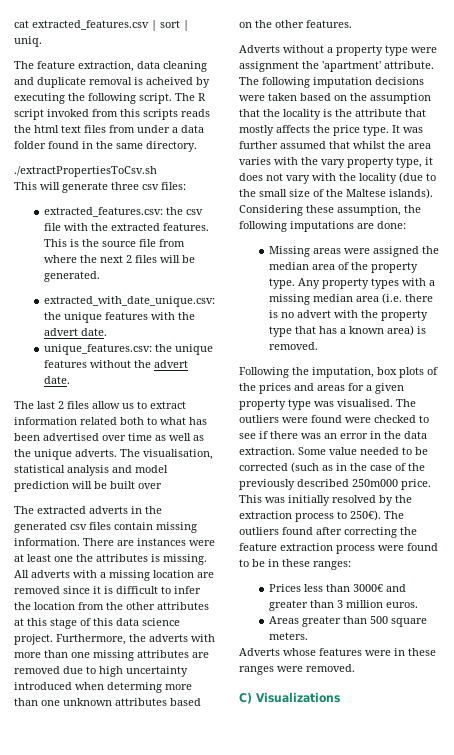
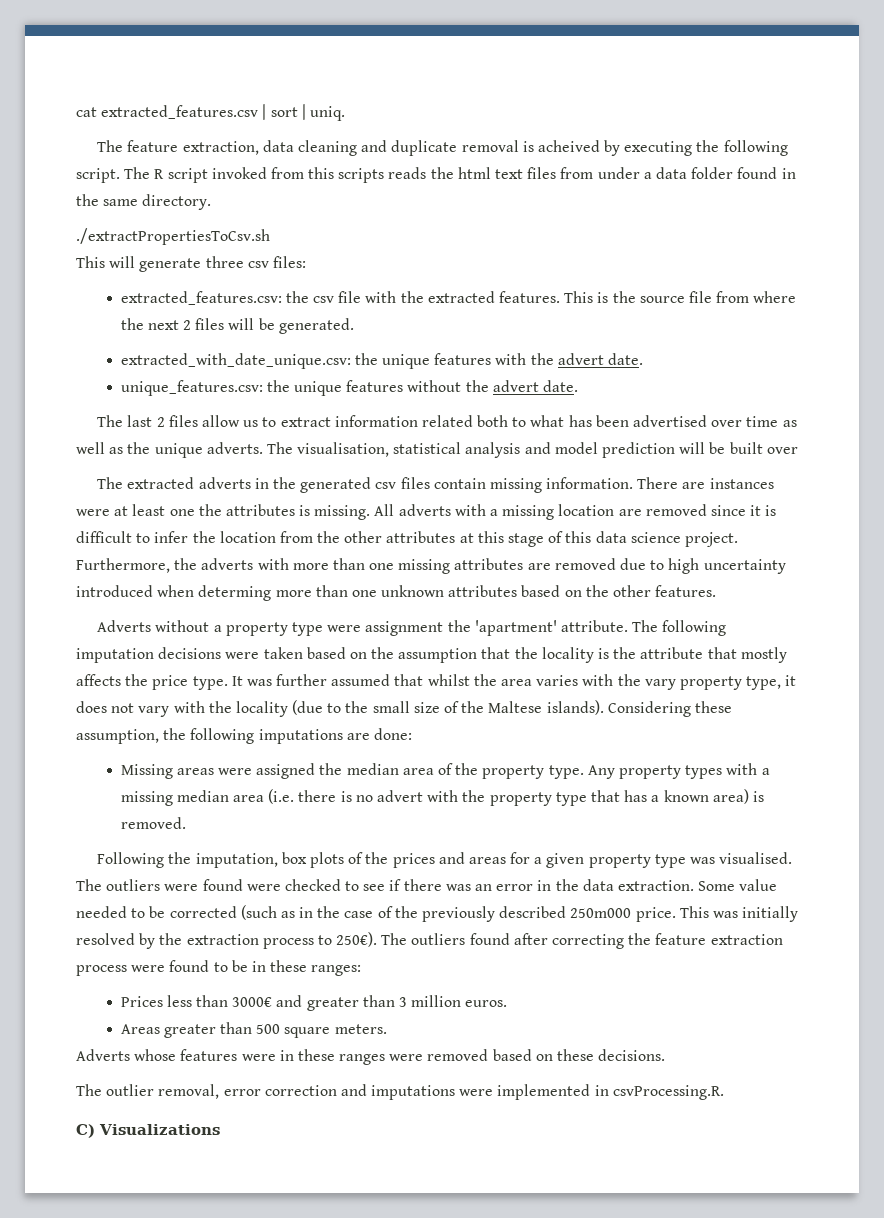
- Adverts whose features were in these ranges were removed.
+ Adverts whose features were in these ranges were removed based on these decisions.
+ The outlier removal, error correction and imputations were implemented in csvProcessing.R.

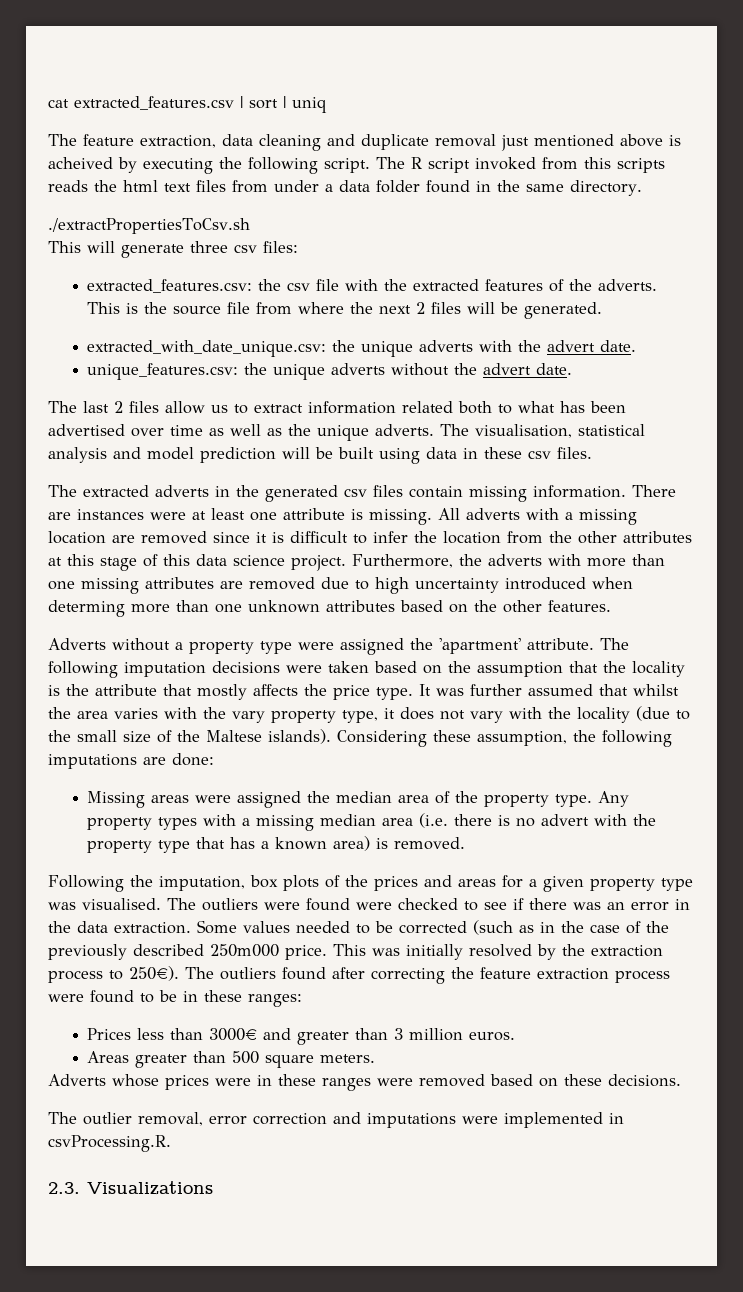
- cat extracted_features.csv | sort | uniq.
+ cat extracted_features.csv | sort | uniq
- The feature extraction, data cleaning and duplicate removal is acheived by executing the following script.
+ The feature extraction, data cleaning and duplicate removal just mentioned above is acheived by executing the following script.
- extracted_features.csv: the csv file with the extracted features.
+ extracted_features.csv: the csv file with the extracted features of the adverts.
- extracted_with_date_unique.csv: the unique features with the advert date.
+ extracted_with_date_unique.csv: the unique adverts with the advert date.
- unique_features.csv: the unique features without the advert date.
+ unique_features.csv: the unique adverts without the advert date.
- The visualisation, statistical analysis and model prediction will be built over
+ The visualisation, statistical analysis and model prediction will be built using data in these csv files.
- There are instances were at least one the attributes is missing.
+ There are instances were at least one attribute is missing.
- Adverts without a property type were assignment the 'apartment' attribute.
+ Adverts without a property type were assigned the 'apartment' attribute.
- Some value needed to be corrected (such as in the case of the previously described 250m000 price.
+ Some values needed to be corrected (such as in the case of the previously described 250m000 price.
- Adverts whose features were in these ranges were removed based on these decisions.
+ Adverts whose prices were in these ranges were removed based on these decisions.
- C) Visualizations
+ 2.3. Visualizations

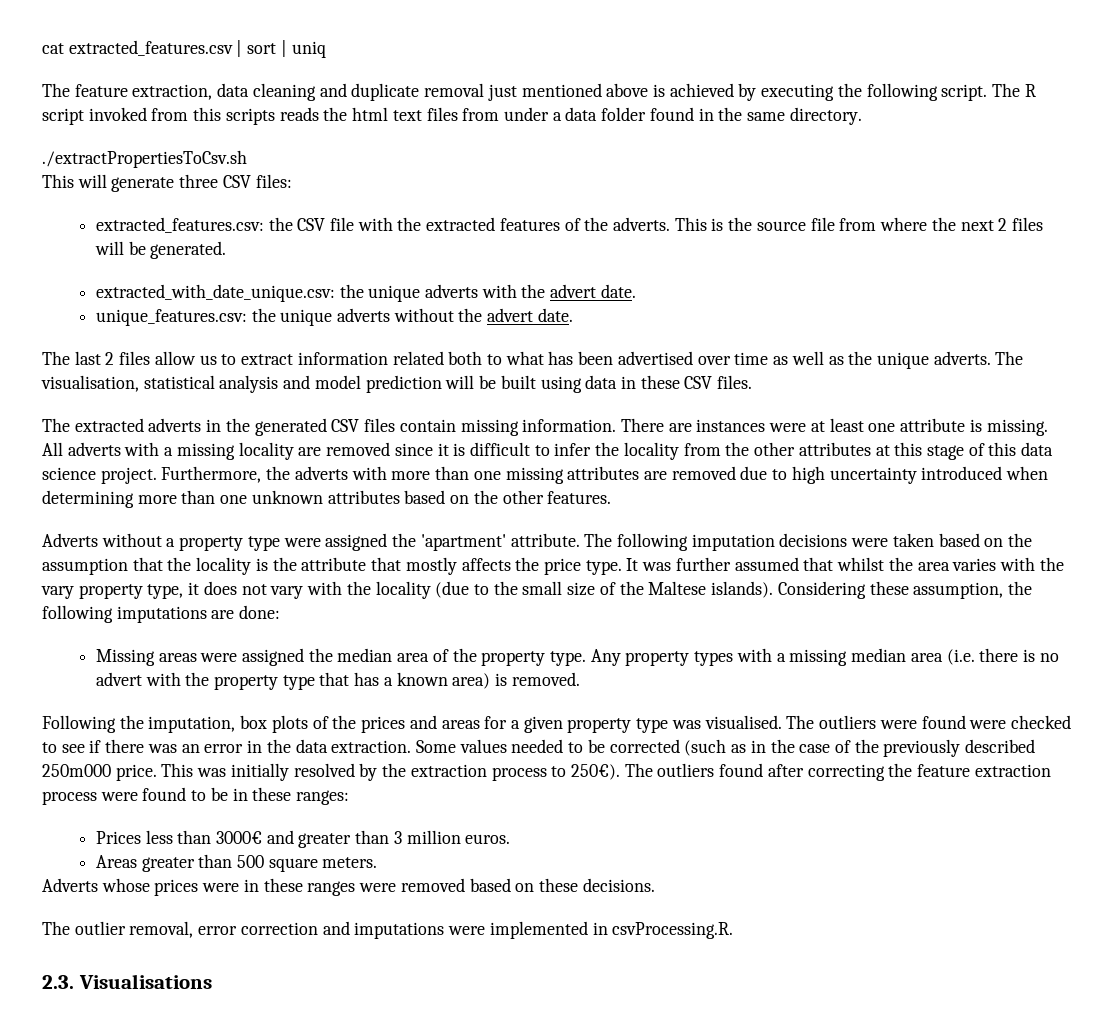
- The feature extraction, data cleaning and duplicate removal just mentioned above is acheived by executing the following script.
+ The feature extraction, data cleaning and duplicate removal just mentioned above is achieved by executing the following script.
- This will generate three csv files:
+ This will generate three CSV files:
- extracted_features.csv: the csv file with the extracted features of the adverts.
+ extracted_features.csv: the CSV file with the extracted features of the adverts.
- The visualisation, statistical analysis and model prediction will be built using data in these csv files.
+ The visualisation, statistical analysis and model prediction will be built using data in these CSV files.
- The extracted adverts in the generated csv files contain missing information.
+ The extracted adverts in the generated CSV files contain missing information.
- All adverts with a missing location are removed since it is difficult to infer the location from the other attributes at this stage of this data science project.
+ All adverts with a missing locality are removed since it is difficult to infer the locality from the other attributes at this stage of this data science project.
- Furthermore, the adverts with more than one missing attributes are removed due to high uncertainty introduced when determing more than one unknown attributes based on the other features.
+ Furthermore, the adverts with more than one missing attributes are removed due to high uncertainty introduced when determining more than one unknown attributes based on the other features.
- 2.3. Visualizations
+ 2.3. Visualisations

